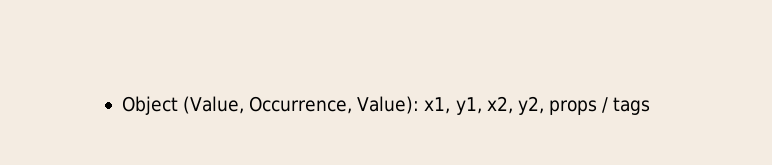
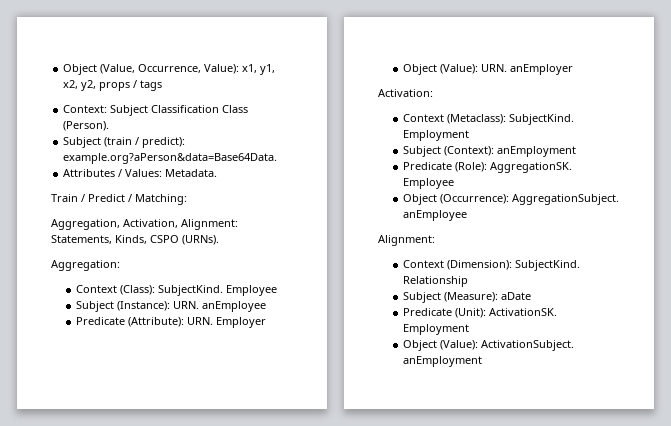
+ Context: Subject Classification Class (Person).
+ Subject (train / predict): example.org?aPerson&data=Base64Data.
+ Attributes / Values: Metadata.
+ Train / Predict / Matching:
+ Aggregation, Activation, Alignment: Statements, Kinds, CSPO (URNs).
+ Aggregation:
+ Context (Class): SubjectKind. Employee
+ Subject (Instance): URN. anEmployee
+ Predicate (Attribute): URN. Employer
+ Object (Value): URN. anEmployer
+ Activation:
+ Context (Metaclass): SubjectKind. Employment
+ Subject (Context): anEmployment
+ Predicate (Role): AggregationSK. Employee
+ Object (Occurrence): AggregationSubject. anEmployee
+ Alignment:
+ Context (Dimension): SubjectKind. Relationship
+ Subject (Measure): aDate
+ Predicate (Unit): ActivationSK. Employment
+ Object (Value): ActivationSubject. anEmployment

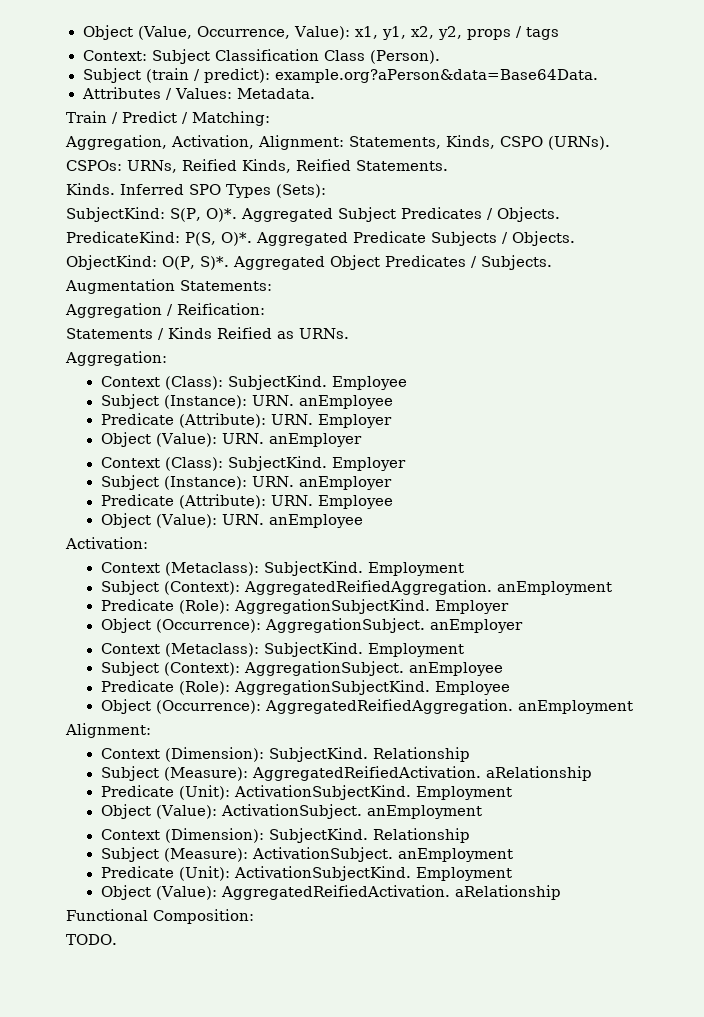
+ CSPOs: URNs, Reified Kinds, Reified Statements.
+ Kinds. Inferred SPO Types (Sets):
+ SubjectKind: S(P, O)*. Aggregated Subject Predicates / Objects.
+ PredicateKind: P(S, O)*. Aggregated Predicate Subjects / Objects.
+ ObjectKind: O(P, S)*. Aggregated Object Predicates / Subjects.
+ Augmentation Statements:
+ Aggregation / Reification:
+ Statements / Kinds Reified as URNs.
+ Context (Class): SubjectKind. Employer
+ Subject (Instance): URN. anEmployer
+ Predicate (Attribute): URN. Employee
+ Object (Value): URN. anEmployee
- Subject (Context): anEmployment
+ Subject (Context): AggregatedReifiedAggregation. anEmployment
- Predicate (Role): AggregationSK.
+ Predicate (Role): AggregationSubjectKind. Employer
+ Object (Occurrence): AggregationSubject. anEmployer
+ Context (Metaclass): SubjectKind. Employment
+ Subject (Context): AggregationSubject. anEmployee
+ Predicate (Role): AggregationSubjectKind.
- Object (Occurrence): AggregationSubject. anEmployee
+ Object (Occurrence): AggregatedReifiedAggregation. anEmployment
- Subject (Measure): aDate
- Predicate (Unit): ActivationSK.
+ Subject (Measure): AggregatedReifiedActivation. aRelationship
+ Predicate (Unit): ActivationSubjectKind.
  Object (Value): ActivationSubject. anEmployment
+ Context (Dimension): SubjectKind. Relationship
+ Subject (Measure): ActivationSubject. anEmployment
+ Predicate (Unit): ActivationSubjectKind. Employment
+ Object (Value): AggregatedReifiedActivation. aRelationship
+ Functional Composition:
+ TODO.

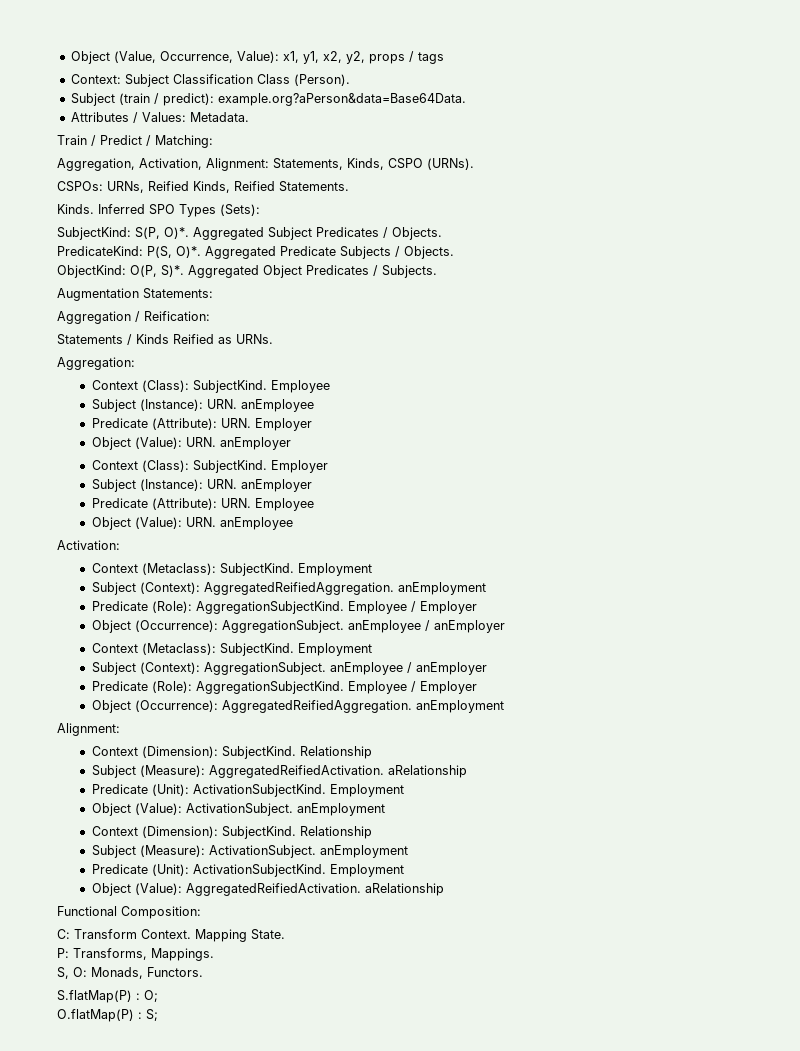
  Subject (Context): AggregatedReifiedAggregation. anEmployment
- Predicate (Role): AggregationSubjectKind. Employer
+ Predicate (Role): AggregationSubjectKind. Employee / Employer
- Object (Occurrence): AggregationSubject. anEmployer
+ Object (Occurrence): AggregationSubject. anEmployee / anEmployer
- Subject (Context): AggregationSubject. anEmployee
- Predicate (Role): AggregationSubjectKind. Employee
+ Subject (Context): AggregationSubject. anEmployee / anEmployer
+ Predicate (Role): AggregationSubjectKind. Employee / Employer
- TODO.
+ C: Transform Context. Mapping State.
+ P: Transforms, Mappings.
+ S, O: Monads, Functors.
+ S.flatMap(P) : O;
+ O.flatMap(P) : S;

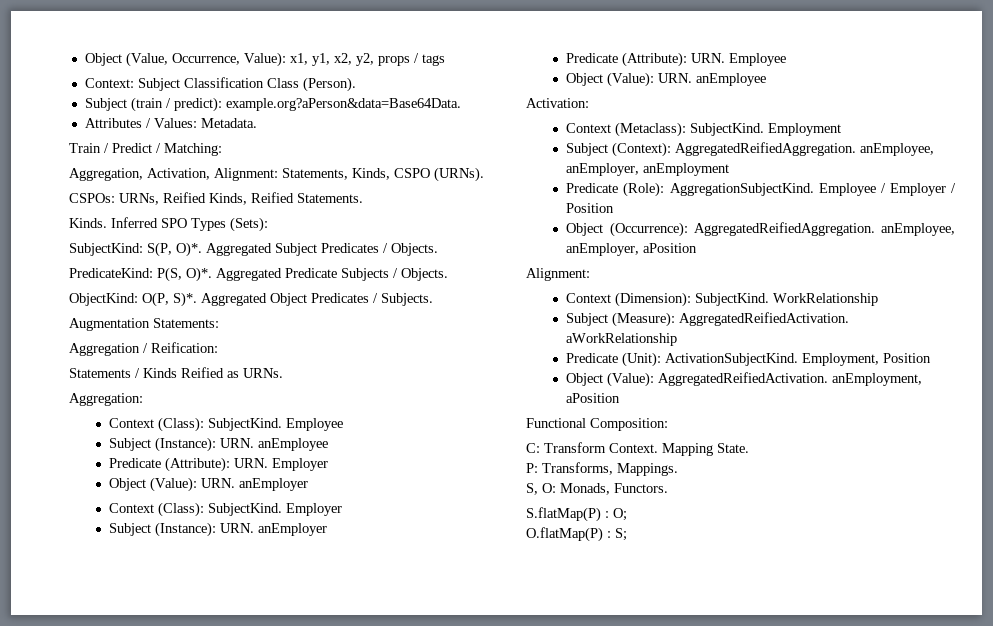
- Subject (Context): AggregatedReifiedAggregation. anEmployment
- Predicate (Role): AggregationSubjectKind. Employee / Employer
- Object (Occurrence): AggregationSubject. anEmployee / anEmployer
- Context (Metaclass): SubjectKind. Employment
- Subject (Context): AggregationSubject. anEmployee / anEmployer
- Predicate (Role): AggregationSubjectKind. Employee / Employer
+ Subject (Context): AggregatedReifiedAggregation. anEmployee, anEmployer, anEmployment
+ Predicate (Role): AggregationSubjectKind. Employee / Employer / Position
- Object (Occurrence): AggregatedReifiedAggregation. anEmployment
+ Object (Occurrence): AggregatedReifiedAggregation. anEmployee, anEmployer, aPosition
  Alignment:
- Context (Dimension): SubjectKind. Relationship
+ Context (Dimension): SubjectKind. WorkRelationship
- Subject (Measure): AggregatedReifiedActivation. aRelationship
- Predicate (Unit): ActivationSubjectKind. Employment
- Object (Value): ActivationSubject. anEmployment
- Context (Dimension): SubjectKind. Relationship
- Subject (Measure): ActivationSubject. anEmployment
- Predicate (Unit): ActivationSubjectKind. Employment
+ Subject (Measure): AggregatedReifiedActivation. aWorkRelationship
+ Predicate (Unit): ActivationSubjectKind. Employment, Position
- Object (Value): AggregatedReifiedActivation. aRelationship
+ Object (Value): AggregatedReifiedActivation. anEmployment, aPosition

